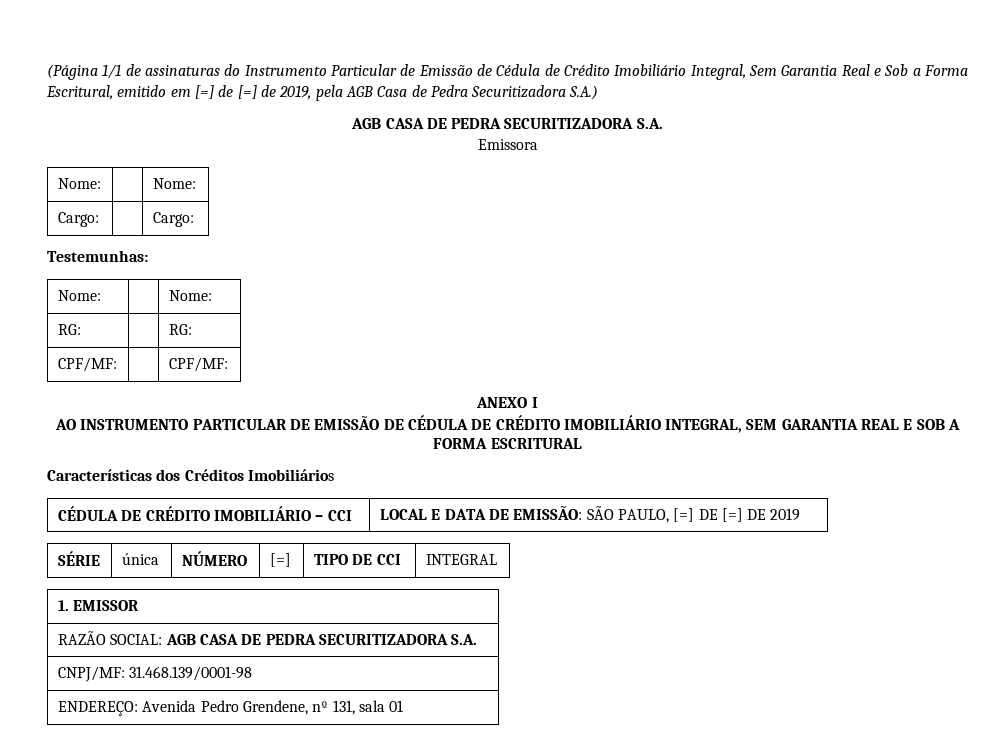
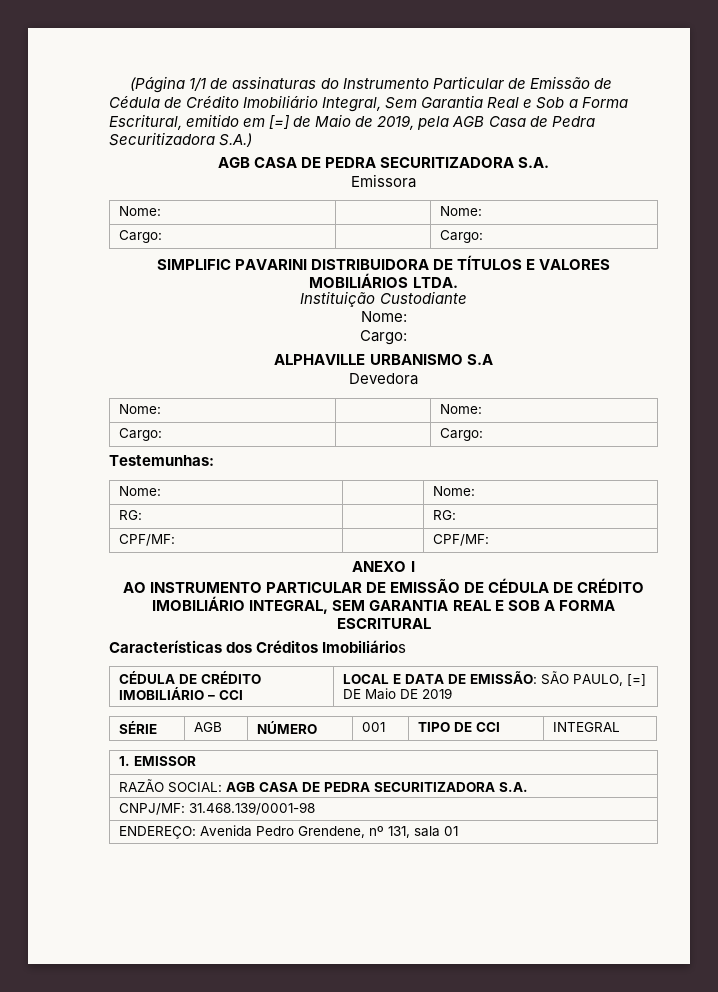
- (Página 1/1 de assinaturas do Instrumento Particular de Emissão de Cédula de Crédito Imobiliário Integral, Sem Garantia Real e Sob a Forma Escritural, emitido em [=] de [=] de 2019, pela AGB Casa de Pedra Securitizadora S.A.)
+ (Página 1/1 de assinaturas do Instrumento Particular de Emissão de Cédula de Crédito Imobiliário Integral, Sem Garantia Real e Sob a Forma Escritural, emitido em [=] de Maio de 2019, pela AGB Casa de Pedra Securitizadora S.A.)
+ SIMPLIFIC PAVARINI DISTRIBUIDORA DE TÍTULOS E VALORES MOBILIÁRIOS LTDA.
+ Instituição Custodiante
+ Nome:
+ Cargo:
+ ALPHAVILLE URBANISMO S.A
+ Devedora
+ Nome: | | Nome:
+ Cargo: | | Cargo:
- CÉDULA DE CRÉDITO IMOBILIÁRIO – CCI | LOCAL E DATA DE EMISSÃO: SÃO PAULO, [=] DE [=] DE 2019
+ CÉDULA DE CRÉDITO IMOBILIÁRIO – CCI | LOCAL E DATA DE EMISSÃO: SÃO PAULO, [=] DE Maio DE 2019
- SÉRIE | única | NÚMERO | [=] | TIPO DE CCI | INTEGRAL
+ SÉRIE | AGB | NÚMERO | 001 | TIPO DE CCI | INTEGRAL

